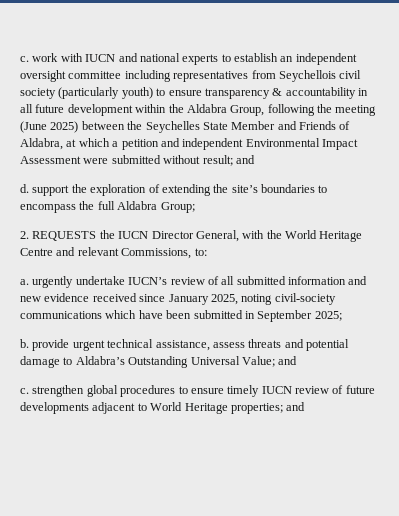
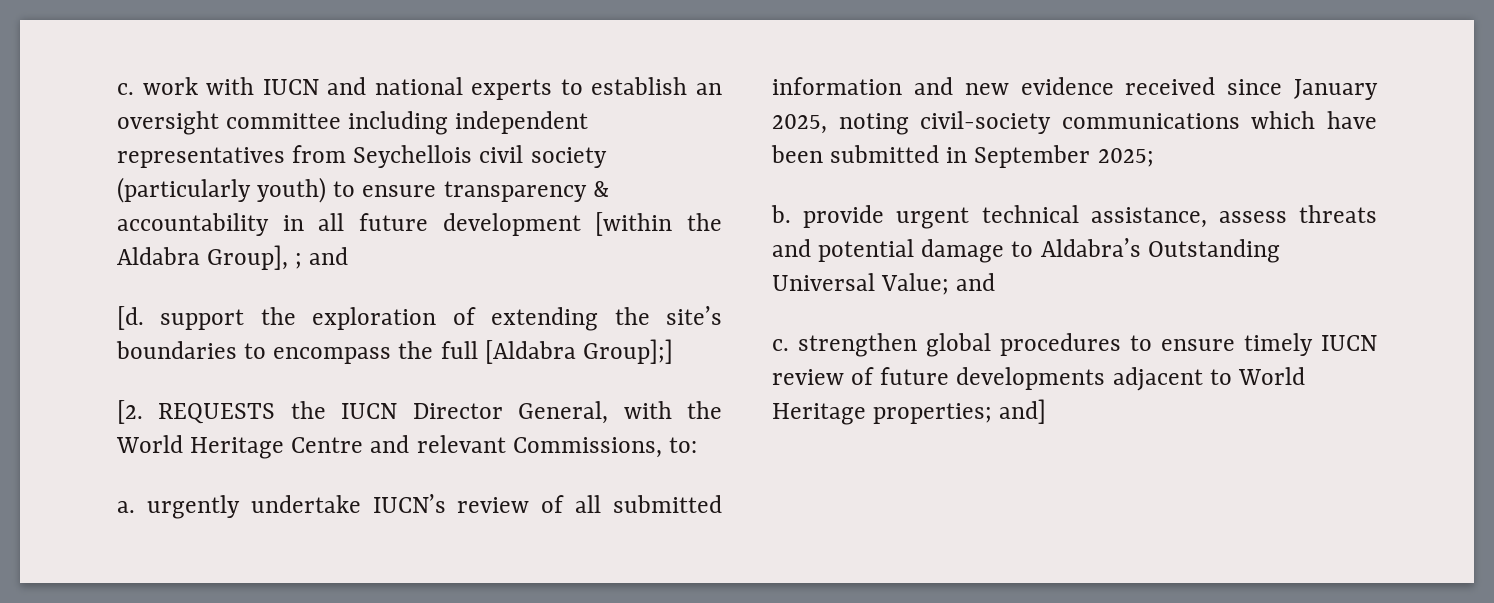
- c. work with IUCN and national experts to establish an independent oversight committee including representatives from Seychellois civil society (particularly youth) to ensure transparency & accountability in all future development within the Aldabra Group, following the meeting (June 2025) between the Seychelles State Member and Friends of Aldabra, at which a petition and independent Environmental Impact Assessment were submitted without result; and
- d. support the exploration of extending the site’s boundaries to encompass the full Aldabra Group;
- 2. REQUESTS the IUCN Director General, with the World Heritage Centre and relevant Commissions, to:
+ c. work with IUCN and national experts to establish an oversight committee including independent representatives from Seychellois civil society (particularly youth) to ensure transparency & accountability in all future development [within the Aldabra Group], ; and
+ [d. support the exploration of extending the site’s boundaries to encompass the full [Aldabra Group];]
+ [2. REQUESTS the IUCN Director General, with the World Heritage Centre and relevant Commissions, to:
- c. strengthen global procedures to ensure timely IUCN review of future developments adjacent to World Heritage properties; and
+ c. strengthen global procedures to ensure timely IUCN review of future developments adjacent to World Heritage properties; and]

